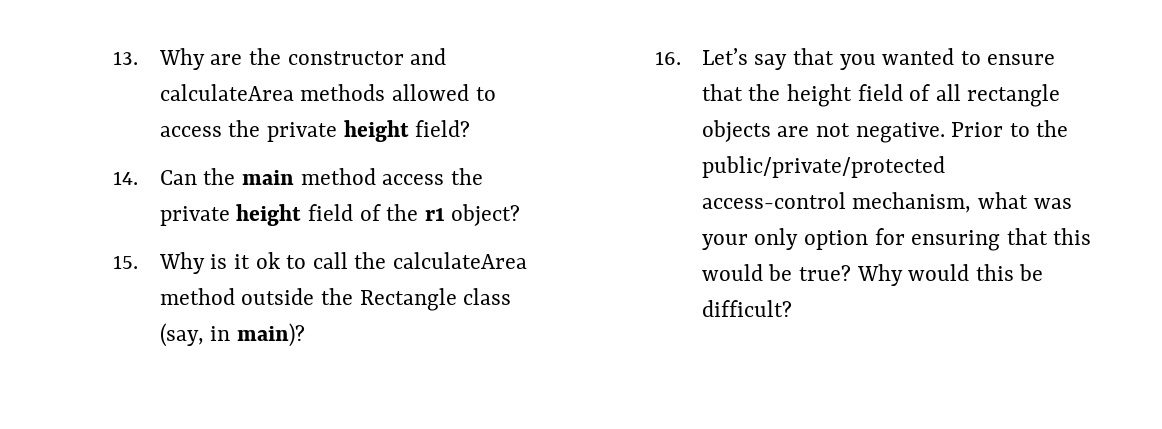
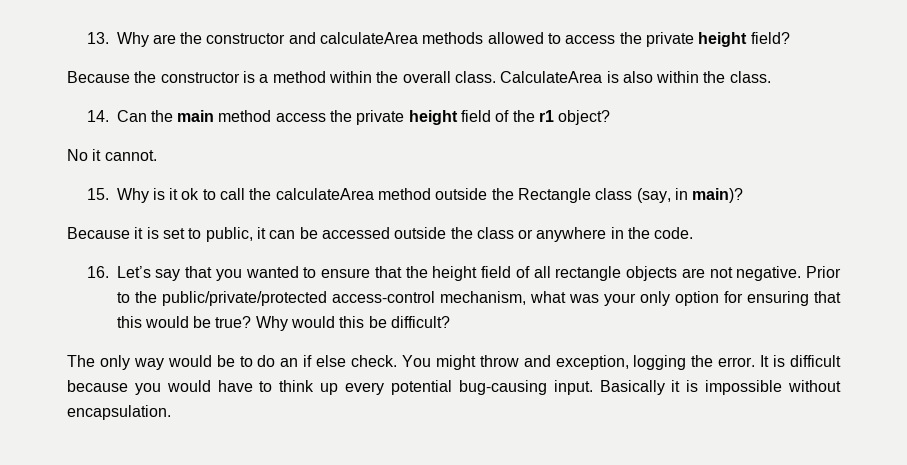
+ Because the constructor is a method within the overall class. CalculateArea is also within the class.
+ No it cannot.
+ Because it is set to public, it can be accessed outside the class or anywhere in the code.
+ The only way would be to do an if else check. You might throw and exception, logging the error. It is difficult because you would have to think up every potential bug-causing input. Basically it is impossible without encapsulation.

